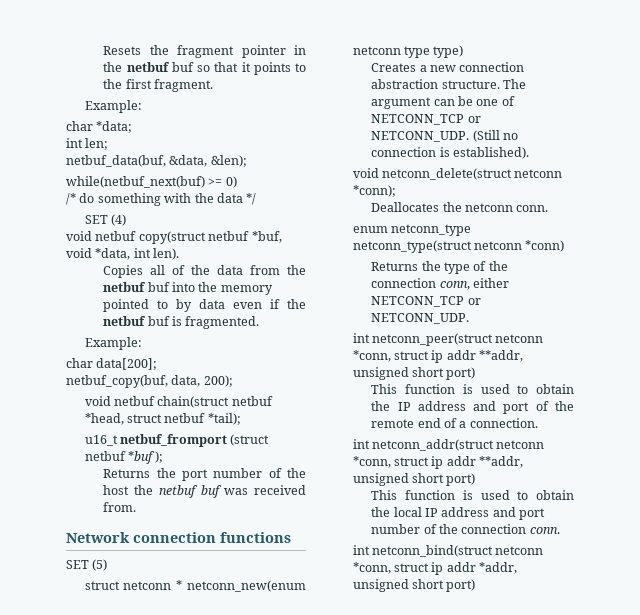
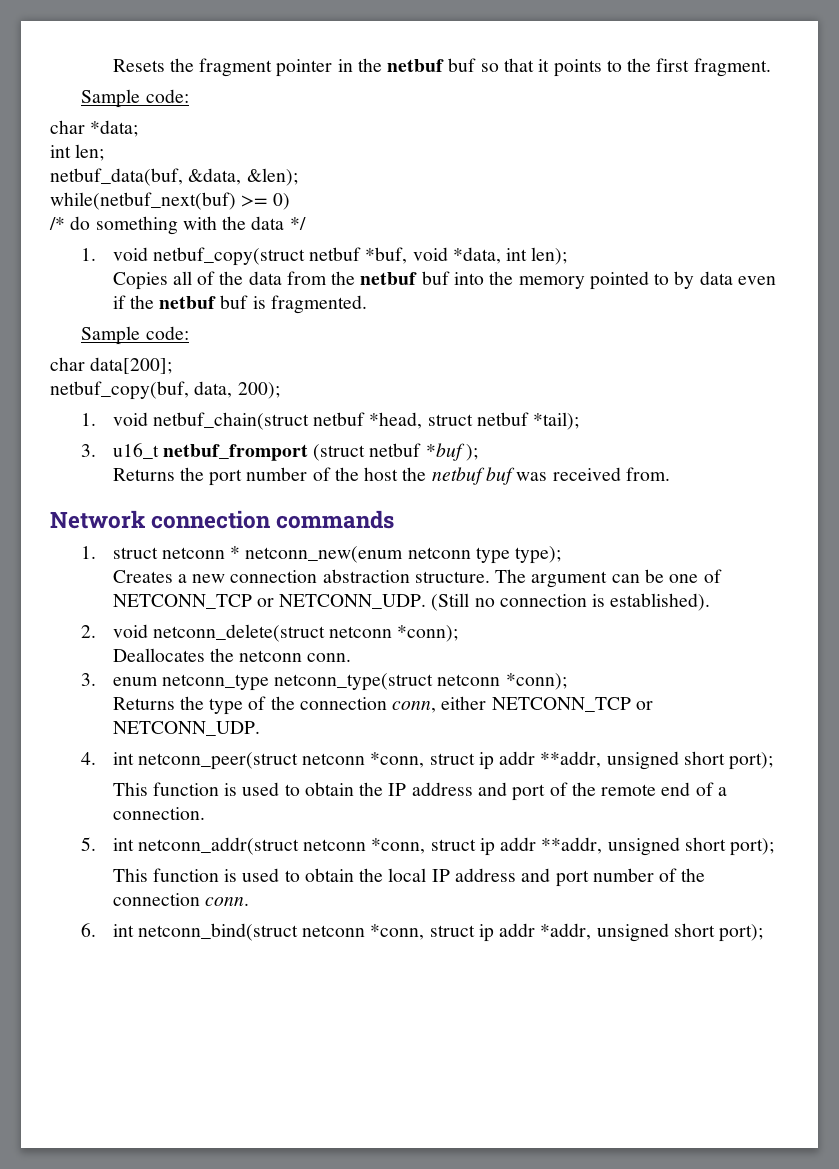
  Resets the fragment pointer in the netbuf buf so that it points to the first fragment.
- Example:
+ Sample code:
- SET (4)
- void netbuf copy(struct netbuf *buf, void *data, int len).
+ 1. void netbuf_copy(struct netbuf *buf, void *data, int len);
  Copies all of the data from the netbuf buf into the memory pointed to by data even if the netbuf buf is fragmented.
- Example:
+ Sample code:
- void netbuf chain(struct netbuf *head, struct netbuf *tail);
+ 1. void netbuf_chain(struct netbuf *head, struct netbuf *tail);
- u16_t netbuf_fromport (struct netbuf *buf );
+ 3. u16_t netbuf_fromport (struct netbuf *buf );
- Network connection functions
- SET (5)
- struct netconn * netconn_new(enum netconn type type)
+ Network connection commands
+ 1. struct netconn * netconn_new(enum netconn type type);
- void netconn_delete(struct netconn *conn);
+ 2. void netconn_delete(struct netconn *conn);
- enum netconn_type netconn_type(struct netconn *conn)
+ 3. enum netconn_type netconn_type(struct netconn *conn);
- int netconn_peer(struct netconn *conn, struct ip addr **addr, unsigned short port)
+ 4. int netconn_peer(struct netconn *conn, struct ip addr **addr, unsigned short port);
- int netconn_addr(struct netconn *conn, struct ip addr **addr, unsigned short port)
+ 5. int netconn_addr(struct netconn *conn, struct ip addr **addr, unsigned short port);
- int netconn_bind(struct netconn *conn, struct ip addr *addr, unsigned short port)
+ 6. int netconn_bind(struct netconn *conn, struct ip addr *addr, unsigned short port);

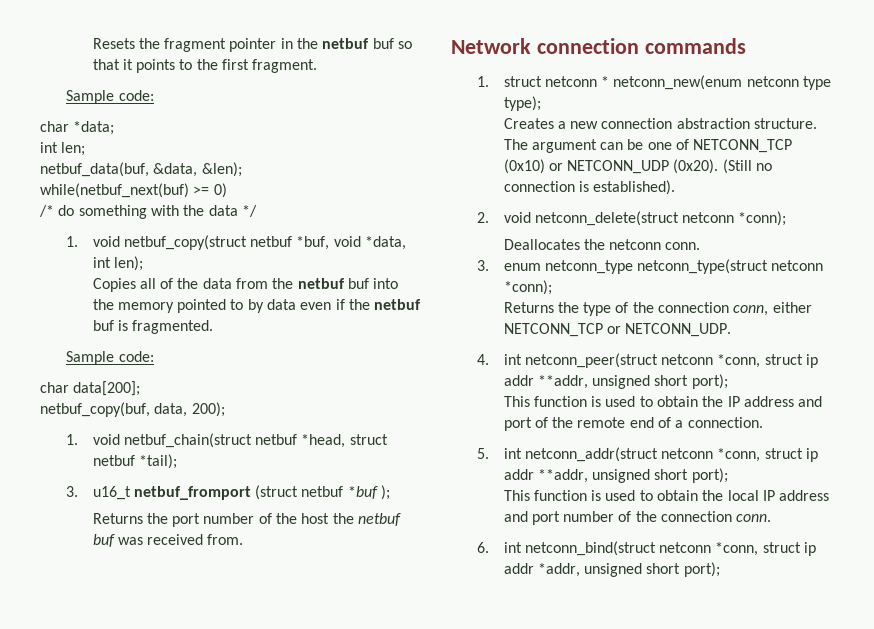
- The argument can be one of NETCONN_TCP or NETCONN_UDP.
+ The argument can be one of NETCONN_TCP (0x10) or NETCONN_UDP (0x20).

